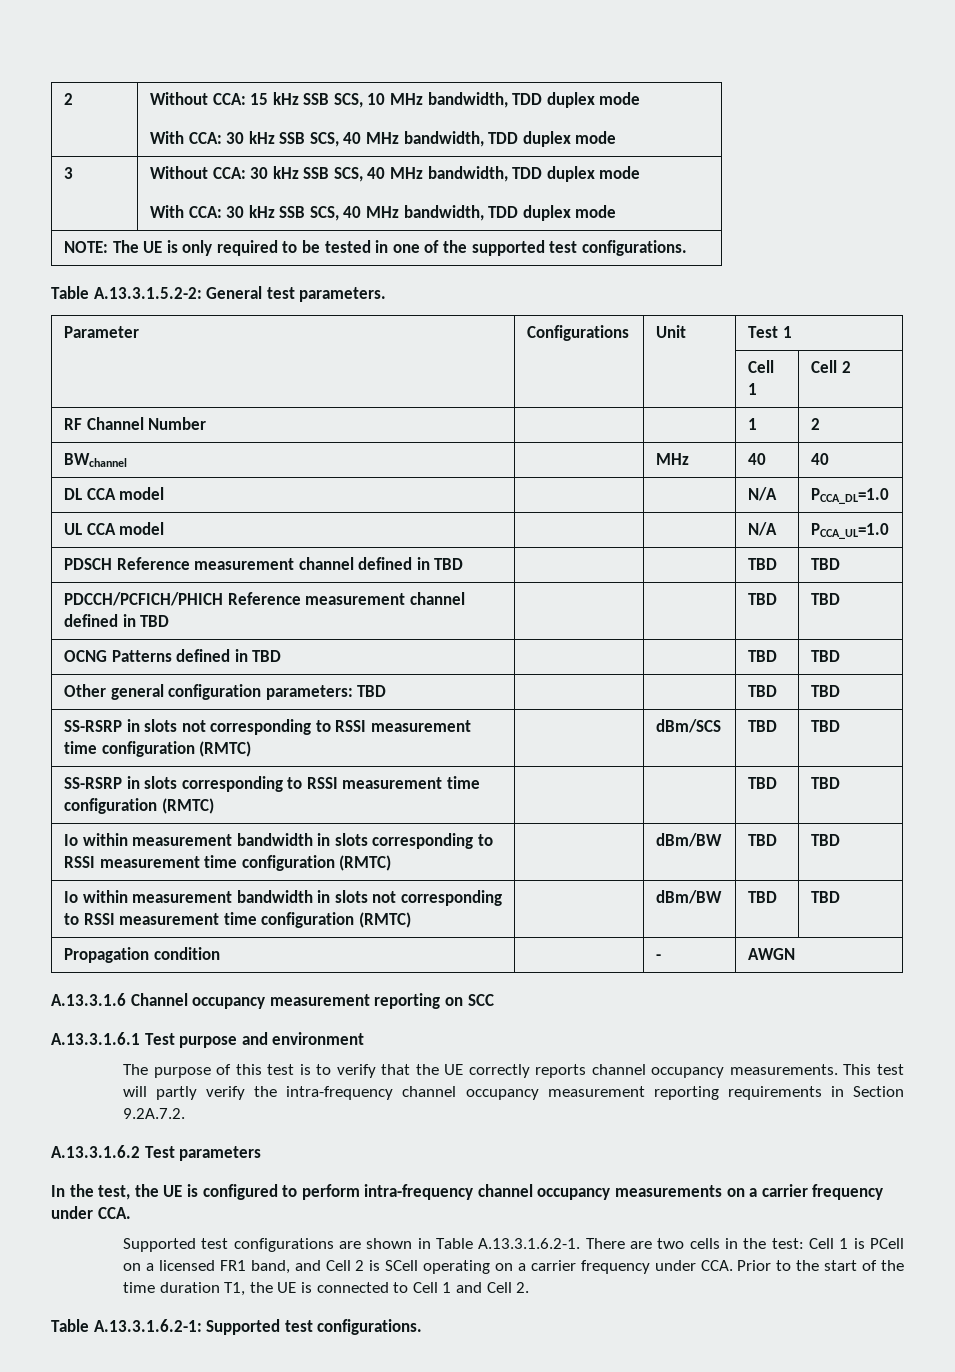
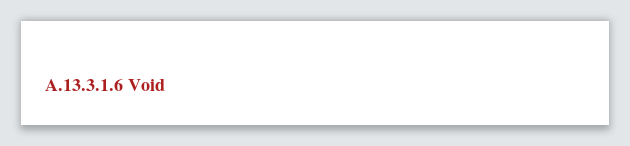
- 2 | Without CCA: 15 kHz SSB SCS, 10 MHz bandwidth, TDD duplex mode
- With CCA: 30 kHz SSB SCS, 40 MHz bandwidth, TDD duplex mode
- 3 | Without CCA: 30 kHz SSB SCS, 40 MHz bandwidth, TDD duplex mode
- With CCA: 30 kHz SSB SCS, 40 MHz bandwidth, TDD duplex mode
- NOTE: The UE is only required to be tested in one of the supported test configurations.
- Table A.13.3.1.5.2-2: General test parameters.
- Parameter | Configurations | Unit | Test 1
- | | | Cell 1 | Cell 2
- RF Channel Number | | | 1 | 2
- BWchannel | | MHz | 40 | 40
- DL CCA model | | | N/A | PCCA_DL=1.0
- UL CCA model | | | N/A | PCCA_UL=1.0
- PDSCH Reference measurement channel defined in TBD | | | TBD | TBD
- PDCCH/PCFICH/PHICH Reference measurement channel defined in TBD | | | TBD | TBD
- OCNG Patterns defined in TBD | | | TBD | TBD
- Other general configuration parameters: TBD | | | TBD | TBD
- SS-RSRP in slots not corresponding to RSSI measurement time configuration (RMTC) | | dBm/SCS | TBD | TBD
- SS-RSRP in slots corresponding to RSSI measurement time configuration (RMTC) | | | TBD | TBD
- Io within measurement bandwidth in slots corresponding to RSSI measurement time configuration (RMTC) | | dBm/BW | TBD | TBD
- Io within measurement bandwidth in slots not corresponding to RSSI measurement time configuration (RMTC) | | dBm/BW | TBD | TBD
- Propagation condition | | - | AWGN
- A.13.3.1.6 Channel occupancy measurement reporting on SCC
- A.13.3.1.6.1 Test purpose and environment
- The purpose of this test is to verify that the UE correctly reports channel occupancy measurements. This test will partly verify the intra-frequency channel occupancy measurement reporting requirements in Section 9.2A.7.2.
- A.13.3.1.6.2 Test parameters
- In the test, the UE is configured to perform intra-frequency channel occupancy measurements on a carrier frequency under CCA.
- Supported test configurations are shown in Table A.13.3.1.6.2-1. There are two cells in the test: Cell 1 is PCell on a licensed FR1 band, and Cell 2 is SCell operating on a carrier frequency under CCA. Prior to the start of the time duration T1, the UE is connected to Cell 1 and Cell 2.
- Table A.13.3.1.6.2-1: Supported test configurations.
+ A.13.3.1.6 Void

